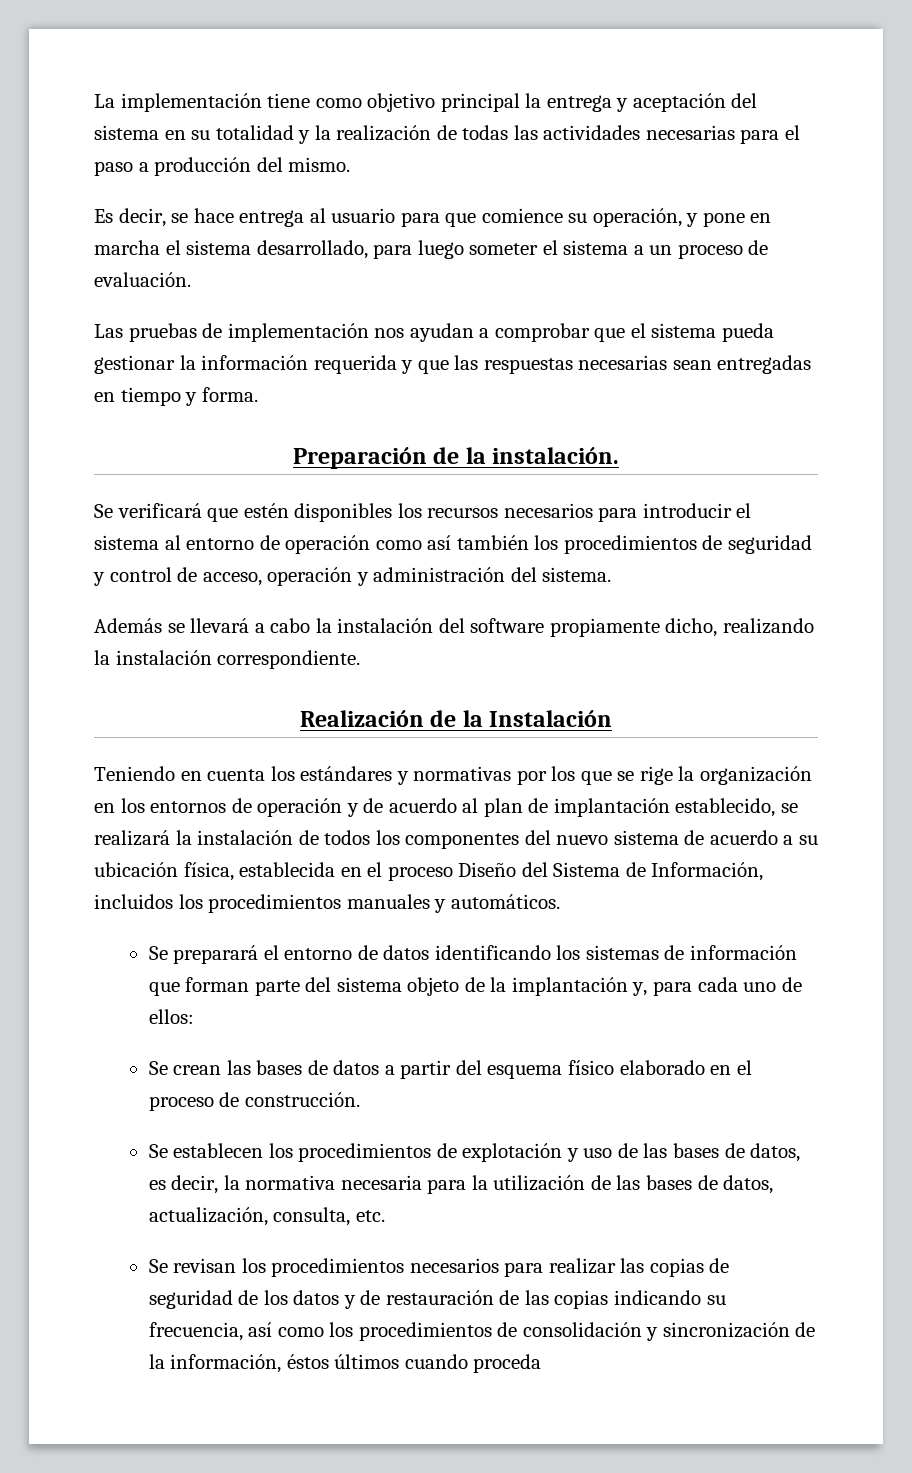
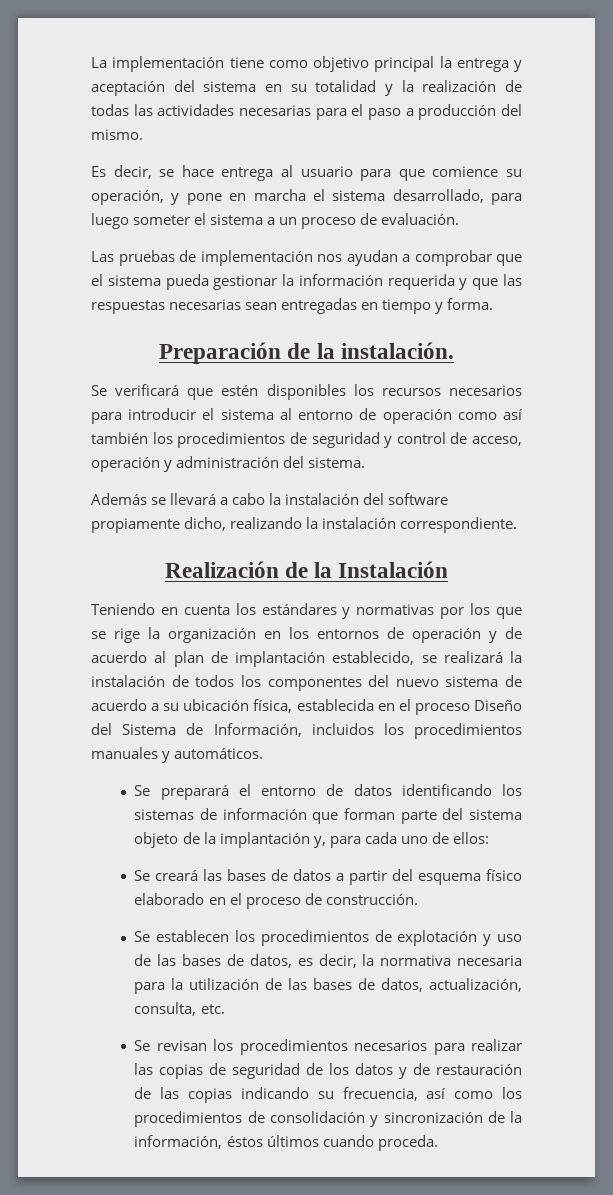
- Se crean las bases de datos a partir del esquema físico elaborado en el proceso de construcción.
+ Se creará las bases de datos a partir del esquema físico elaborado en el proceso de construcción.
- Se revisan los procedimientos necesarios para realizar las copias de seguridad de los datos y de restauración de las copias indicando su frecuencia, así como los procedimientos de consolidación y sincronización de la información, éstos últimos cuando proceda
+ Se revisan los procedimientos necesarios para realizar las copias de seguridad de los datos y de restauración de las copias indicando su frecuencia, así como los procedimientos de consolidación y sincronización de la información, éstos últimos cuando proceda.

